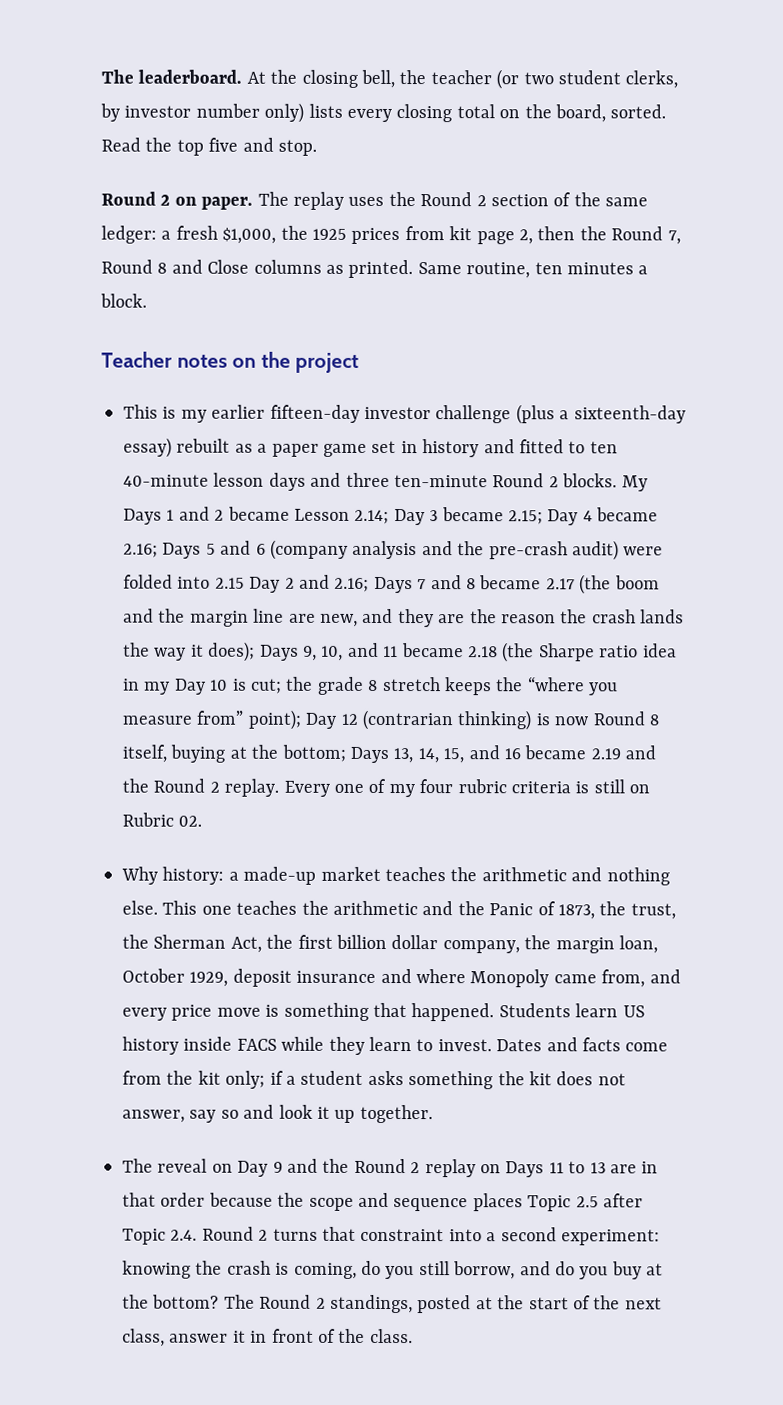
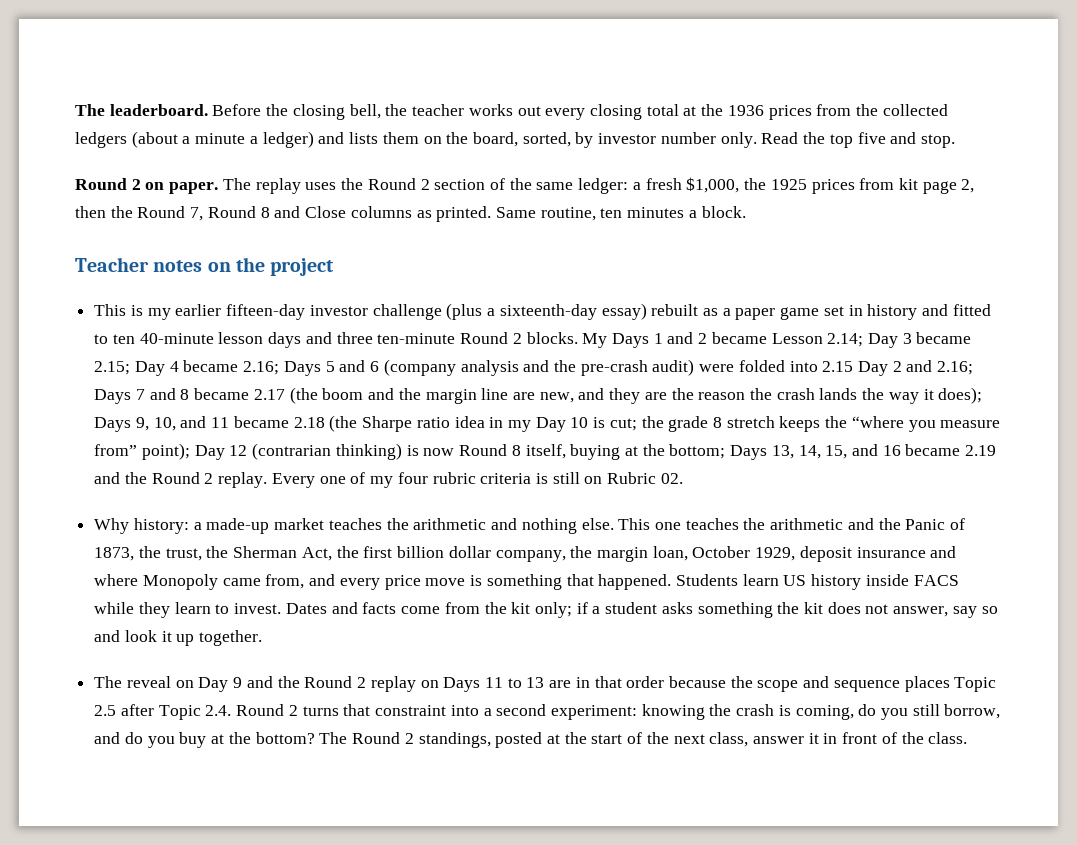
- At the closing bell, the teacher (or two student clerks, by investor number only) lists every closing total on the board, sorted.
+ Before the closing bell, the teacher works out every closing total at the 1936 prices from the collected ledgers (about a minute a ledger) and lists them on the board, sorted, by investor number only.

